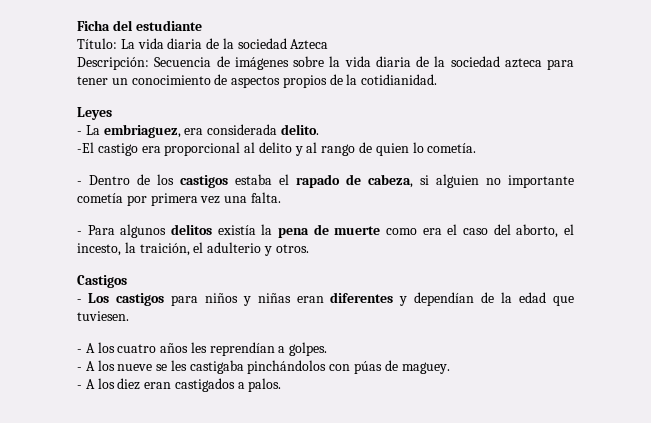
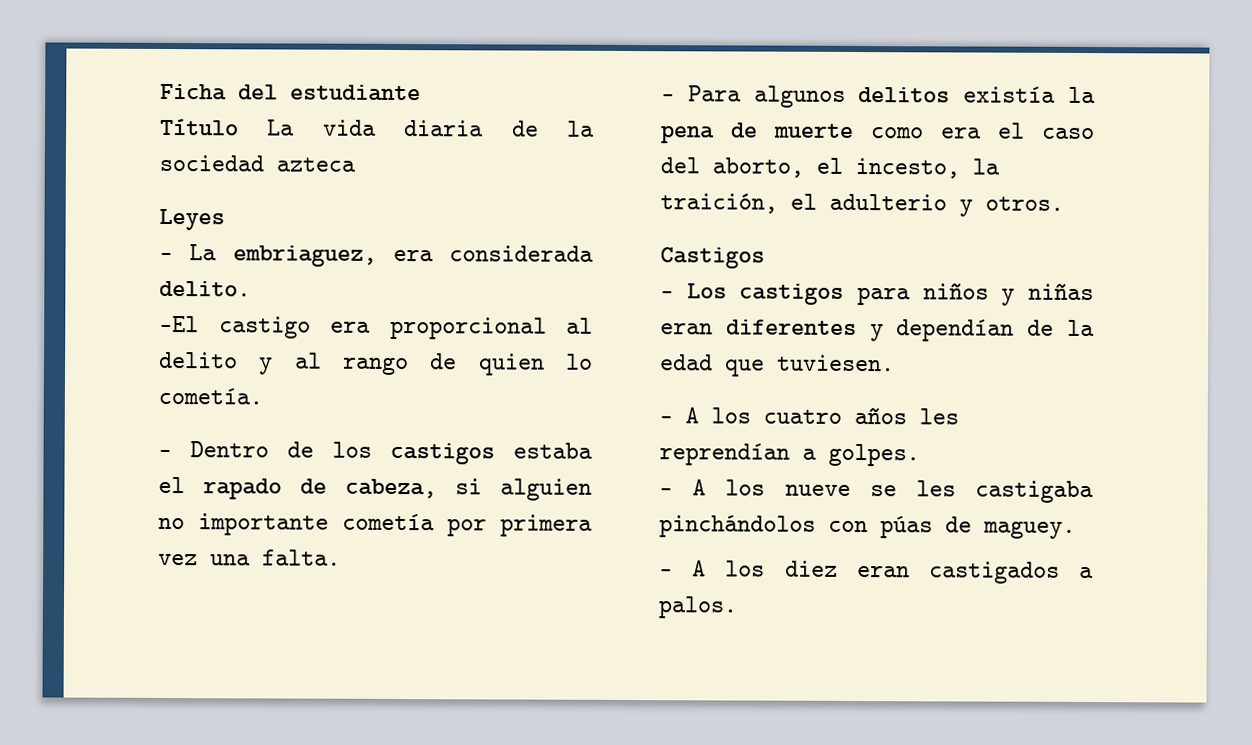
- Título: La vida diaria de la sociedad Azteca
- Descripción: Secuencia de imágenes sobre la vida diaria de la sociedad azteca para tener un conocimiento de aspectos propios de la cotidianidad.
+ Título La vida diaria de la sociedad azteca

